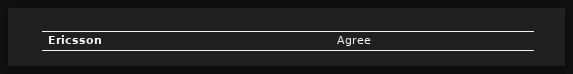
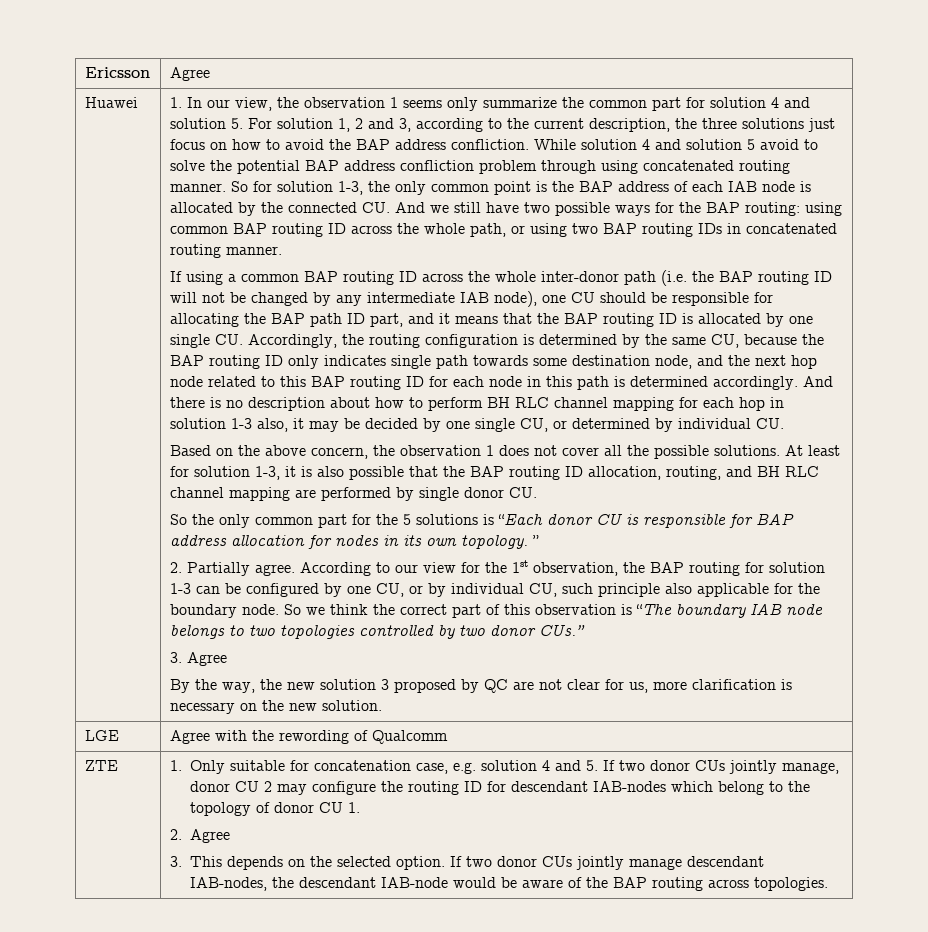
+ Huawei | 1. In our view, the observation 1 seems only summarize the common part for solution 4 and solution 5. For solution 1, 2 and 3, according to the current description, the three solutions just focus on how to avoid the BAP address confliction. While solution 4 and solution 5 avoid to solve the potential BAP address confliction problem through using concatenated routing manner. So for solution 1-3, the only common point is the BAP address of each IAB node is allocated by the connected CU. And we still have two possible ways for the BAP routing: using common BAP routing ID across the whole path, or using two BAP routing IDs in concatenated routing manner.
+ If using a common BAP routing ID across the whole inter-donor path (i.e. the BAP routing ID will not be changed by any intermediate IAB node), one CU should be responsible for allocating the BAP path ID part, and it means that the BAP routing ID is allocated by one single CU. Accordingly, the routing configuration is determined by the same CU, because the BAP routing ID only indicates single path towards some destination node, and the next hop node related to this BAP routing ID for each node in this path is determined accordingly. And there is no description about how to perform BH RLC channel mapping for each hop in solution 1-3 also, it may be decided by one single CU, or determined by individual CU.
+ Based on the above concern, the observation 1 does not cover all the possible solutions. At least for solution 1-3, it is also possible that the BAP routing ID allocation, routing, and BH RLC channel mapping are performed by single donor CU.
+ So the only common part for the 5 solutions is “Each donor CU is responsible for BAP address allocation for nodes in its own topology. ”
+ 2. Partially agree. According to our view for the 1st observation, the BAP routing for solution 1-3 can be configured by one CU, or by individual CU, such principle also applicable for the boundary node. So we think the correct part of this observation is “The boundary IAB node belongs to two topologies controlled by two donor CUs.”
+ 3. Agree
+ By the way, the new solution 3 proposed by QC are not clear for us, more clarification is necessary on the new solution.
+ LGE | Agree with the rewording of Qualcomm
+ ZTE | 1. Only suitable for concatenation case, e.g. solution 4 and 5. If two donor CUs jointly manage, donor CU 2 may configure the routing ID for descendant IAB-nodes which belong to the topology of donor CU 1.
+ 2. Agree
+ 3. This depends on the selected option. If two donor CUs jointly manage descendant IAB-nodes, the descendant IAB-node would be aware of the BAP routing across topologies.

